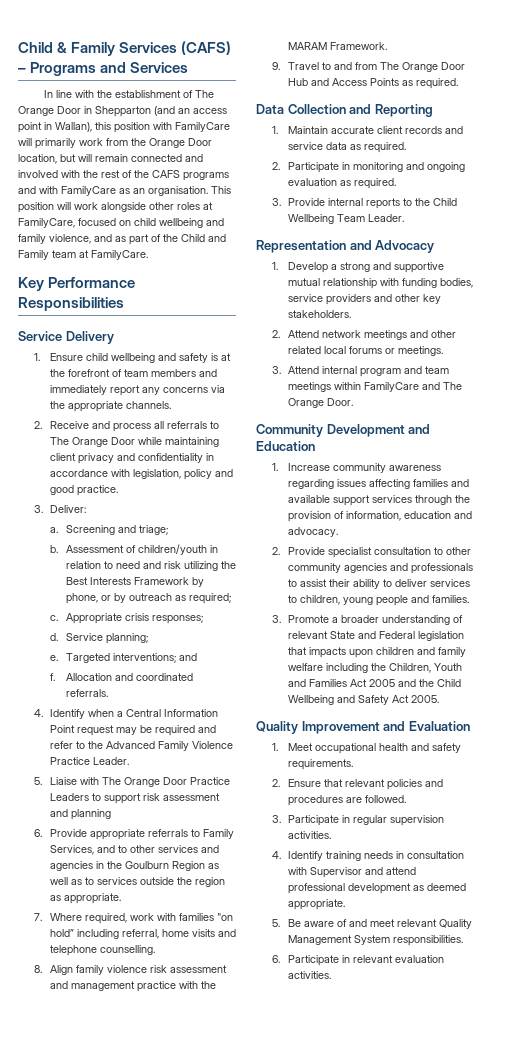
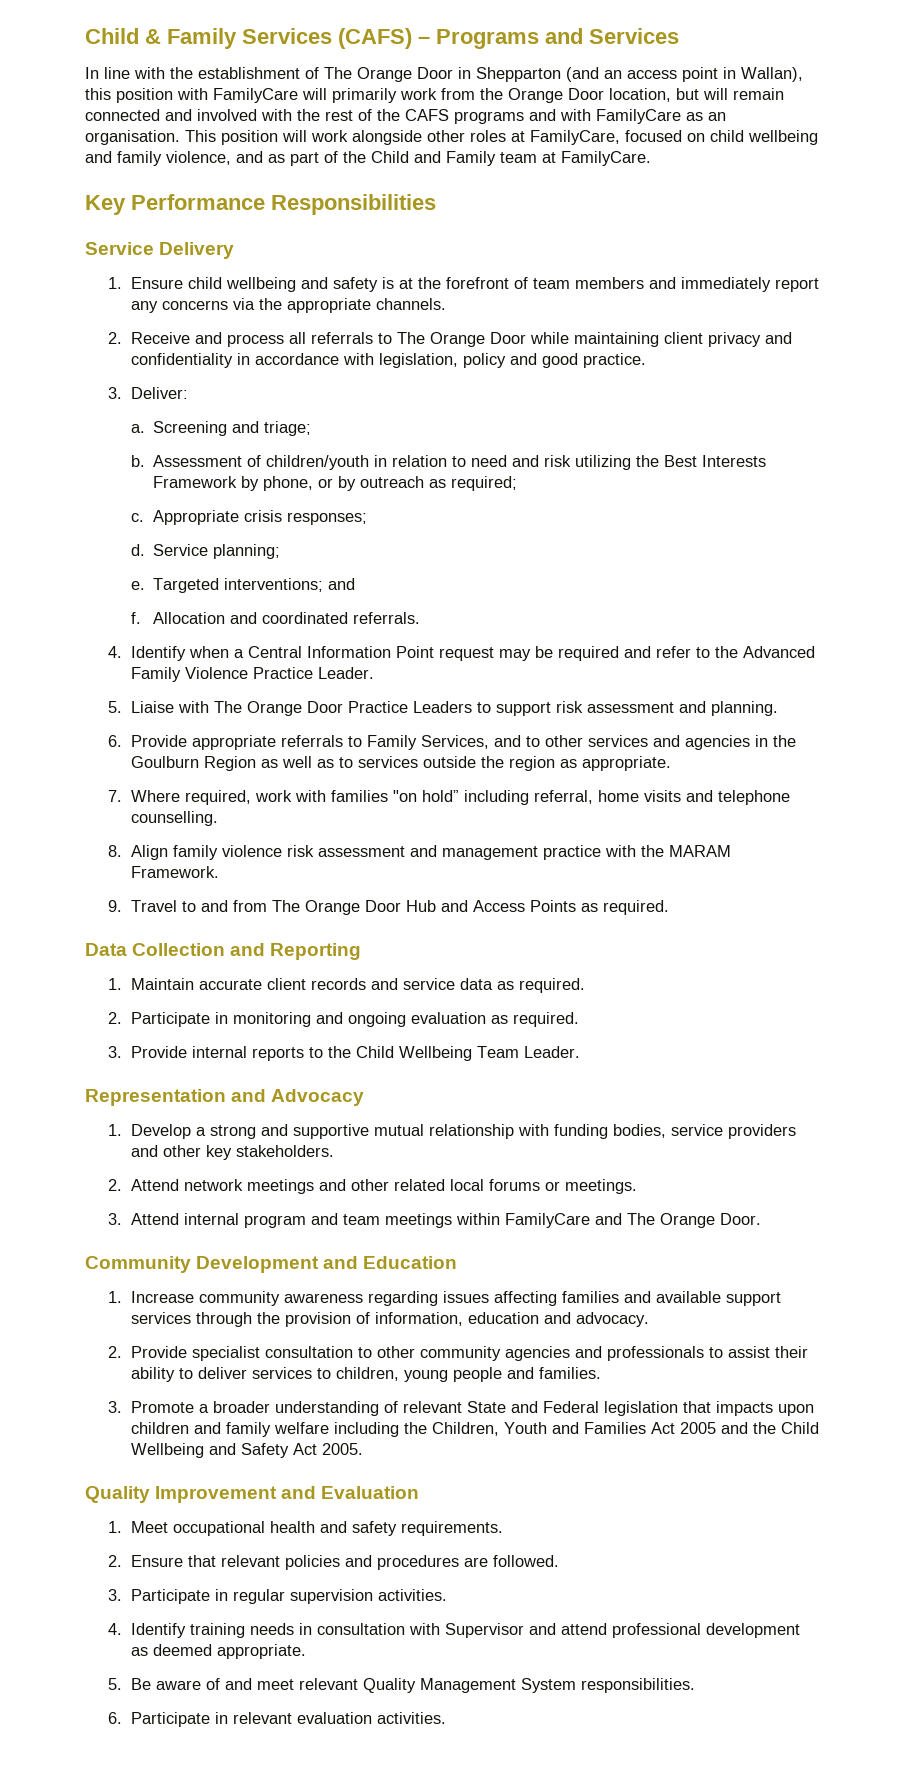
- 5. Liaise with The Orange Door Practice Leaders to support risk assessment and planning
+ 5. Liaise with The Orange Door Practice Leaders to support risk assessment and planning.

